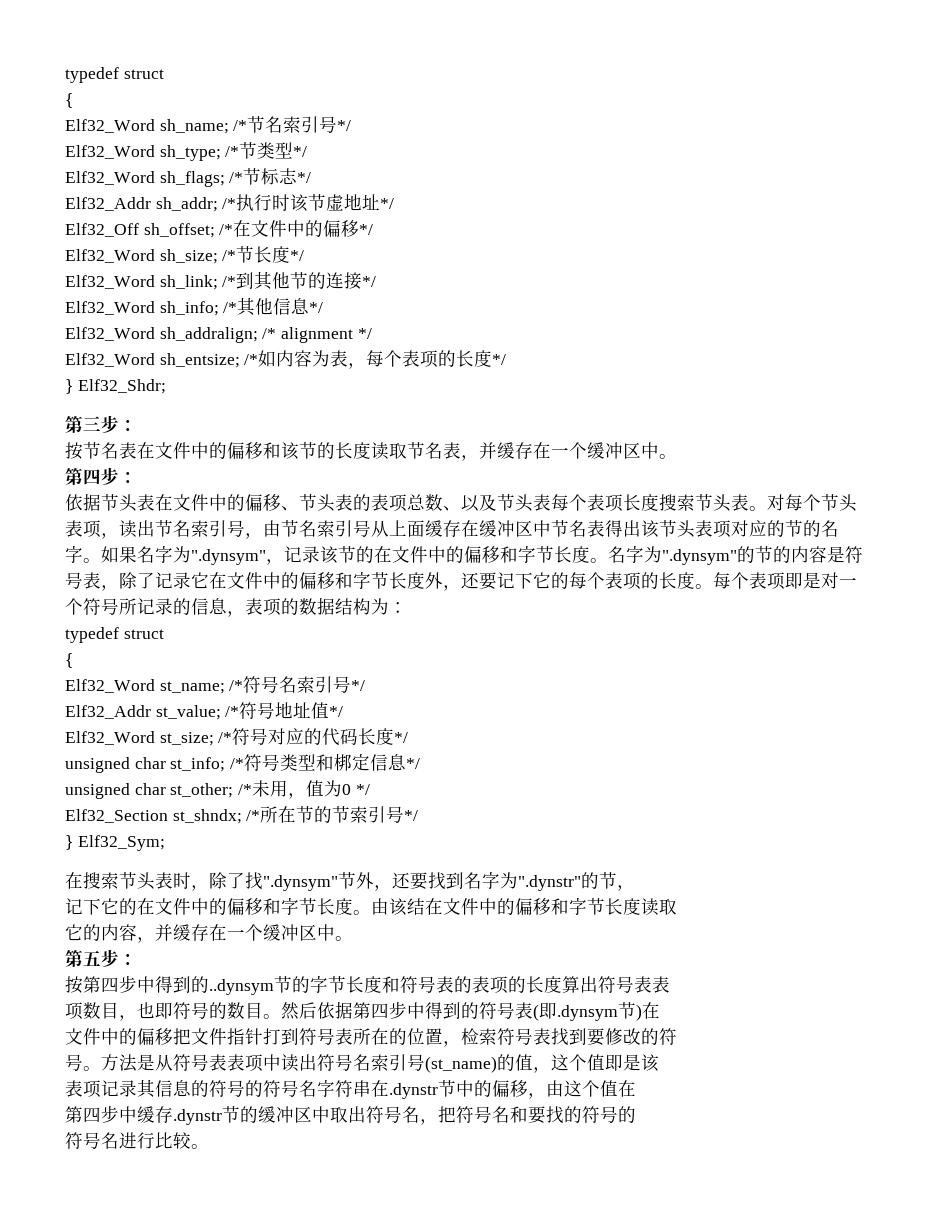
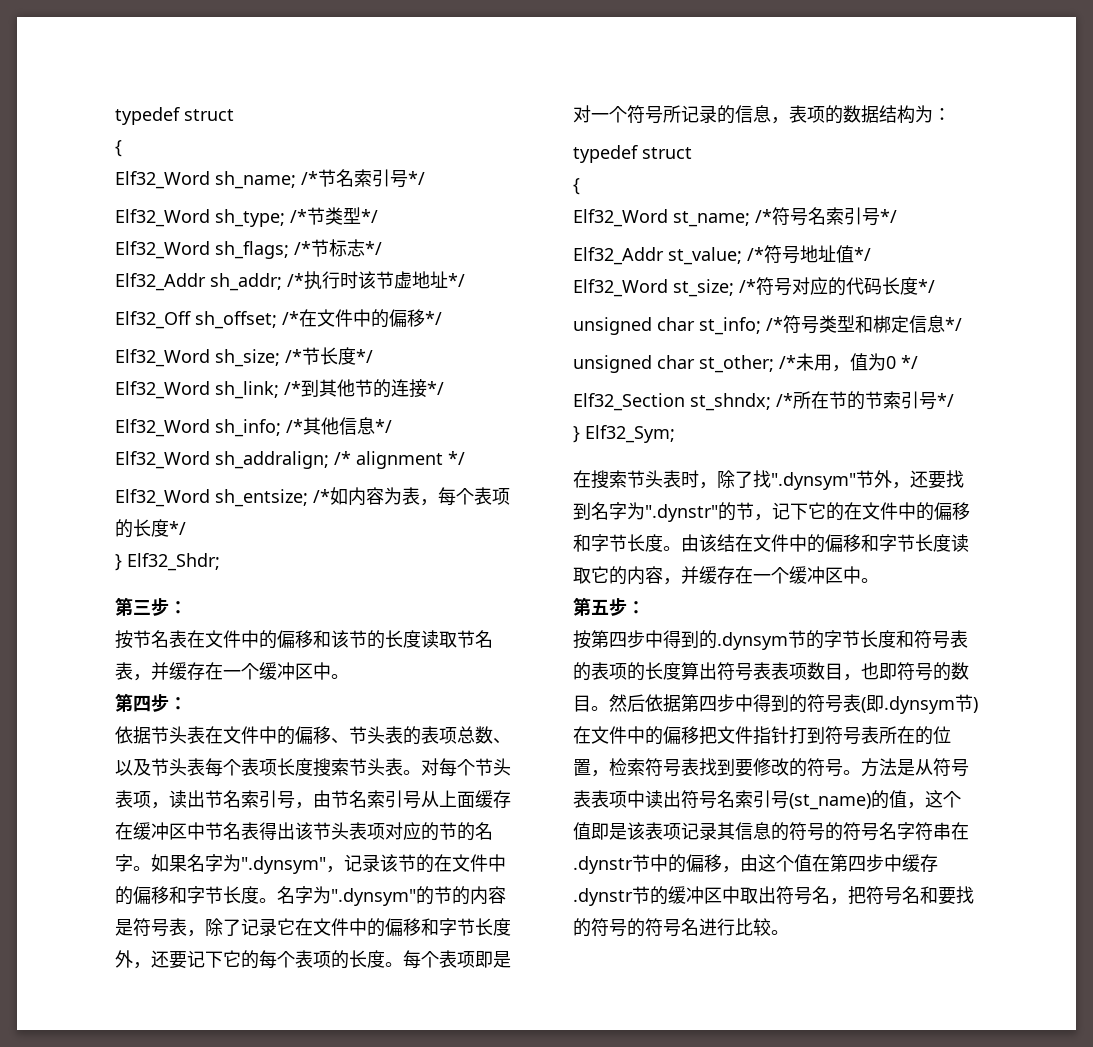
- 在搜索节头表时，除了找".dynsym"节外，还要找到名字为".dynstr"的节，
- 记下它的在文件中的偏移和字节长度。
+ 在搜索节头表时，除了找".dynsym"节外，还要找到名字为".dynstr"的节，记下它的在文件中的偏移和字节长度。
- 由该结在文件中的偏移和字节长度读取
- 它的内容，并缓存在一个缓冲区中。
+ 由该结在文件中的偏移和字节长度读取它的内容，并缓存在一个缓冲区中。
- 按第四步中得到的..dynsym节的字节长度和符号表的表项的长度算出符号表表
- 项数目，也即符号的数目。
+ 按第四步中得到的.dynsym节的字节长度和符号表的表项的长度算出符号表表项数目，也即符号的数目。
- 然后依据第四步中得到的符号表(即.dynsym节)在
- 文件中的偏移把文件指针打到符号表所在的位置，检索符号表找到要修改的符
- 号。
+ 然后依据第四步中得到的符号表(即.dynsym节)在文件中的偏移把文件指针打到符号表所在的位置，检索符号表找到要修改的符号。
- 方法是从符号表表项中读出符号名索引号(st_name)的值，这个值即是该
- 表项记录其信息的符号的符号名字符串在.dynstr节中的偏移，由这个值在
- 第四步中缓存.dynstr节的缓冲区中取出符号名，把符号名和要找的符号的
- 符号名进行比较。
+ 方法是从符号表表项中读出符号名索引号(st_name)的值，这个值即是该表项记录其信息的符号的符号名字符串在.dynstr节中的偏移，由这个值在第四步中缓存.dynstr节的缓冲区中取出符号名，把符号名和要找的符号的符号名进行比较。

